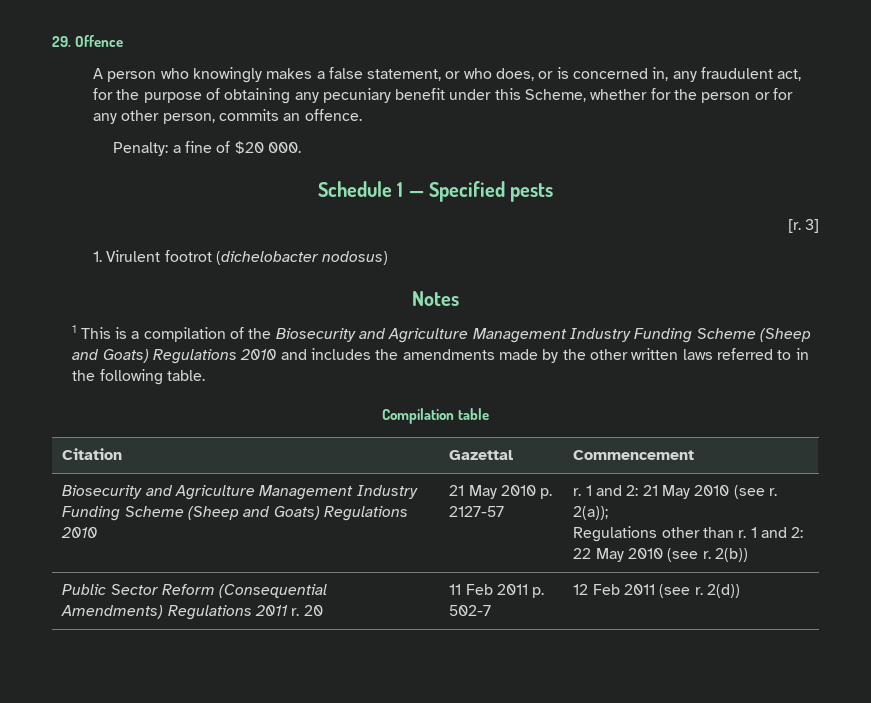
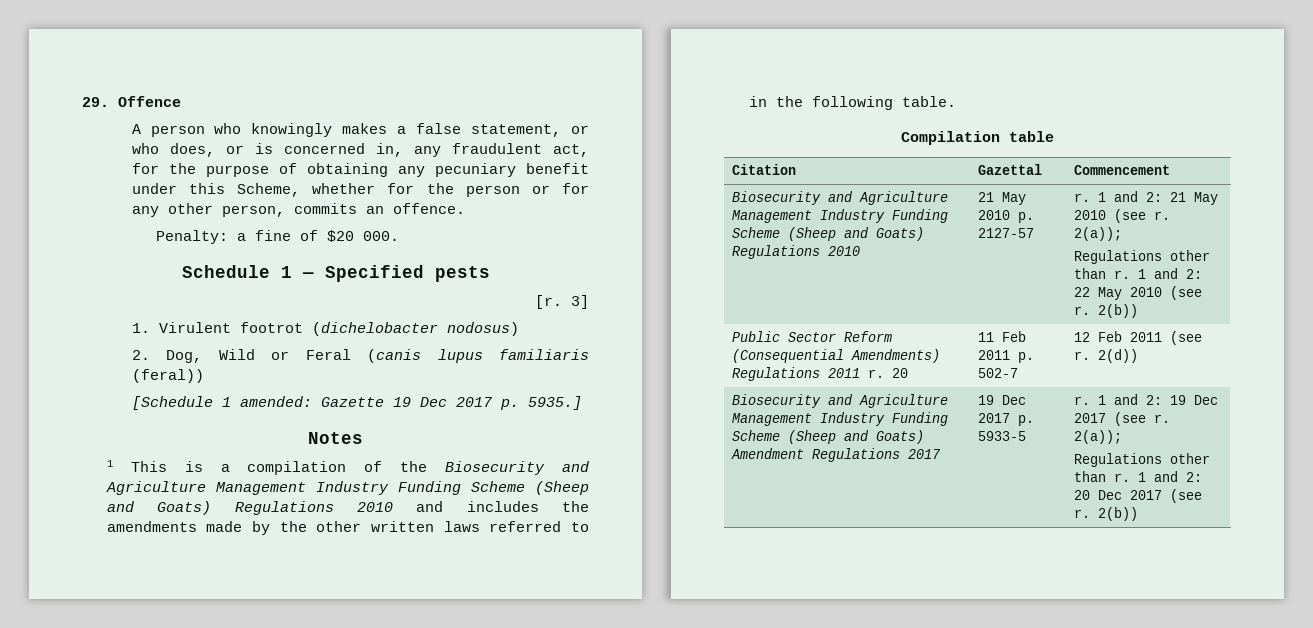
+ 2. Dog, Wild or Feral (canis lupus familiaris (feral))
+ [Schedule 1 amended: Gazette 19 Dec 2017 p. 5935.]
+ Biosecurity and Agriculture Management Industry Funding Scheme (Sheep and Goats) Amendment Regulations 2017 | 19 Dec 2017 p. 5933-5 | r. 1 and 2: 19 Dec 2017 (see r. 2(a));
+ Regulations other than r. 1 and 2: 20 Dec 2017 (see r. 2(b))

